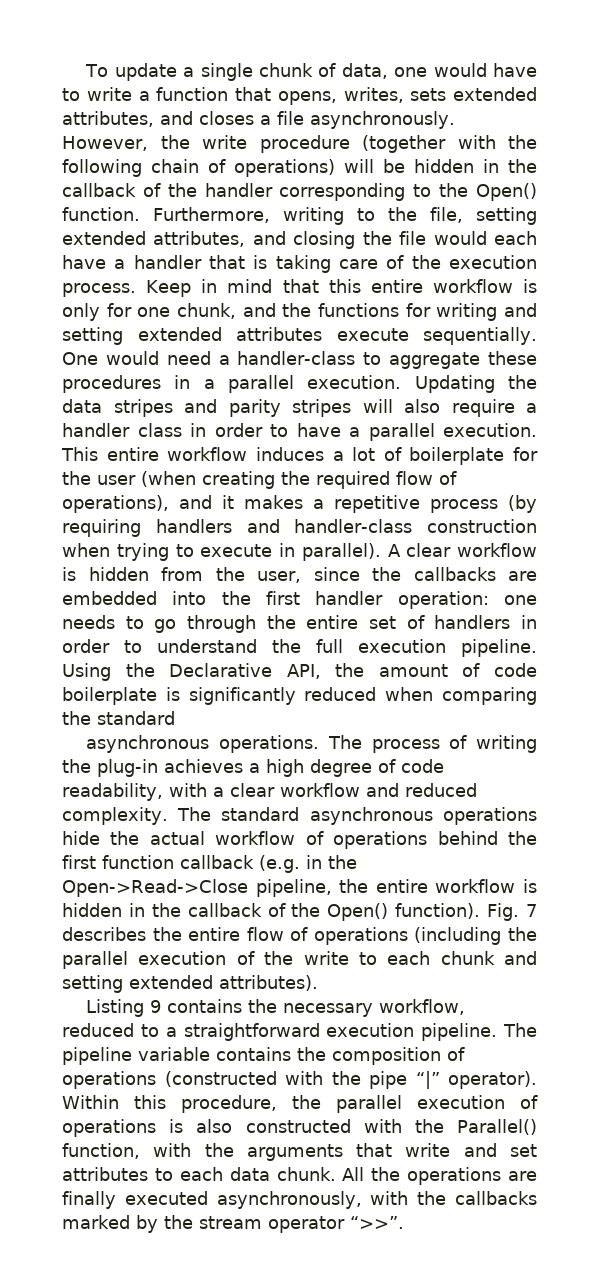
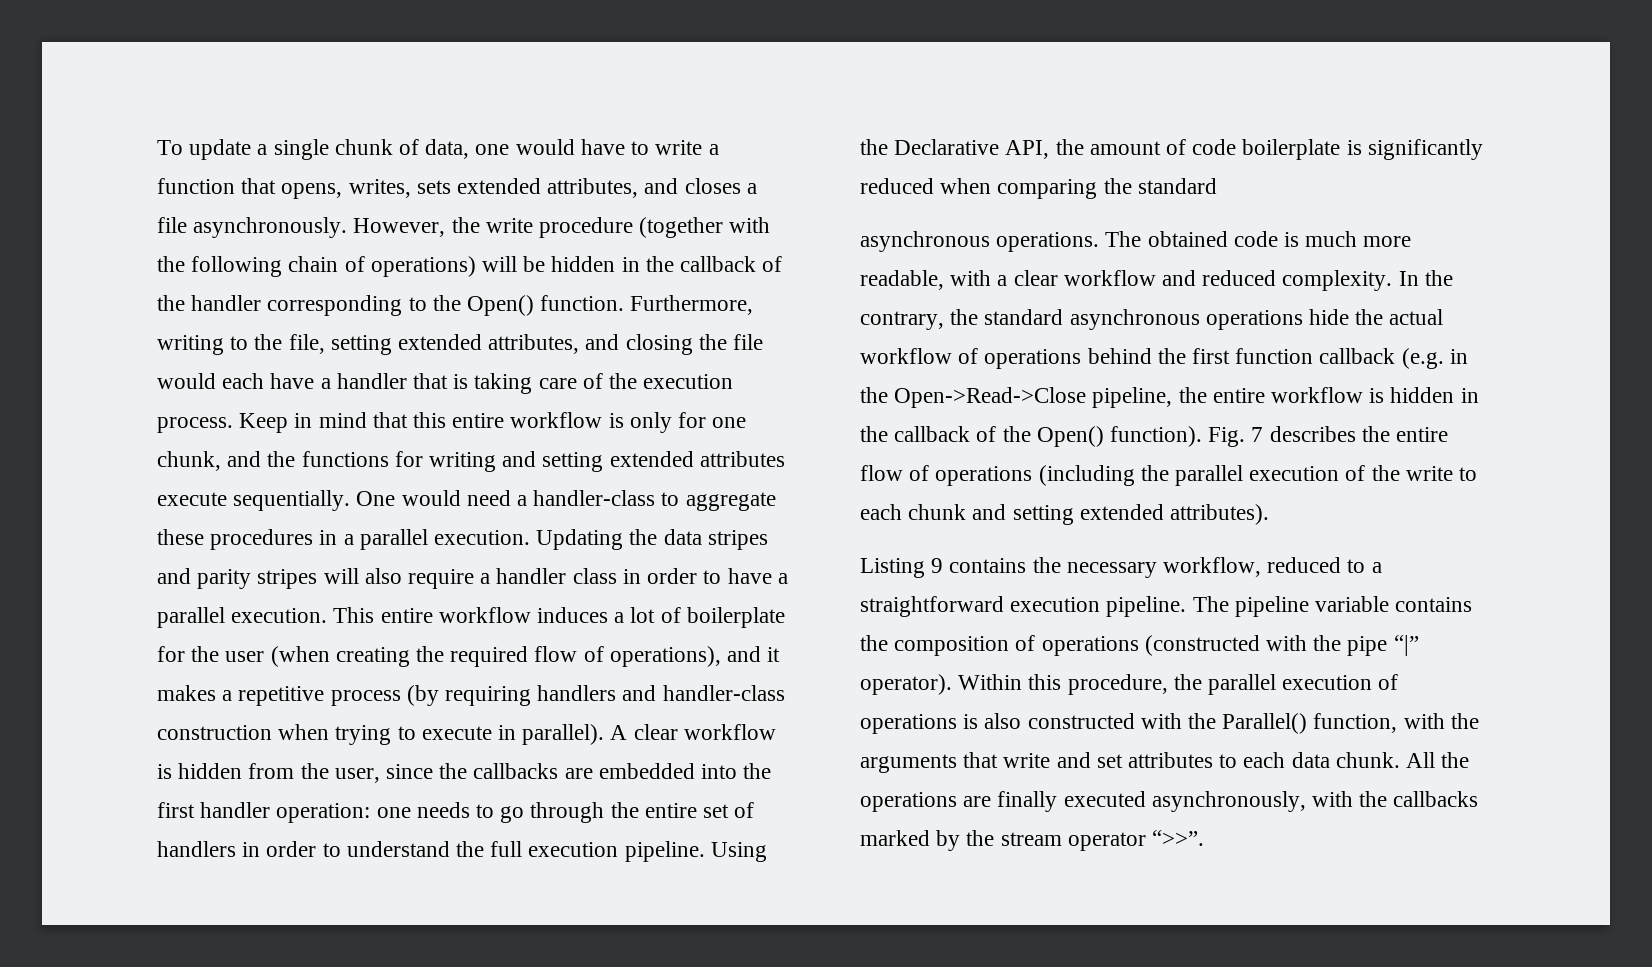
- The process of writing the plug-in achieves a high degree of code readability, with a clear workflow and reduced complexity.
+ The obtained code is much more readable, with a clear workflow and reduced complexity.
- The standard asynchronous operations hide the actual workflow of operations behind the first function callback (e.g. in the Open->Read->Close pipeline, the entire workflow is hidden in the callback of the Open() function).
+ In the contrary, the standard asynchronous operations hide the actual workflow of operations behind the first function callback (e.g. in the Open->Read->Close pipeline, the entire workflow is hidden in the callback of the Open() function).

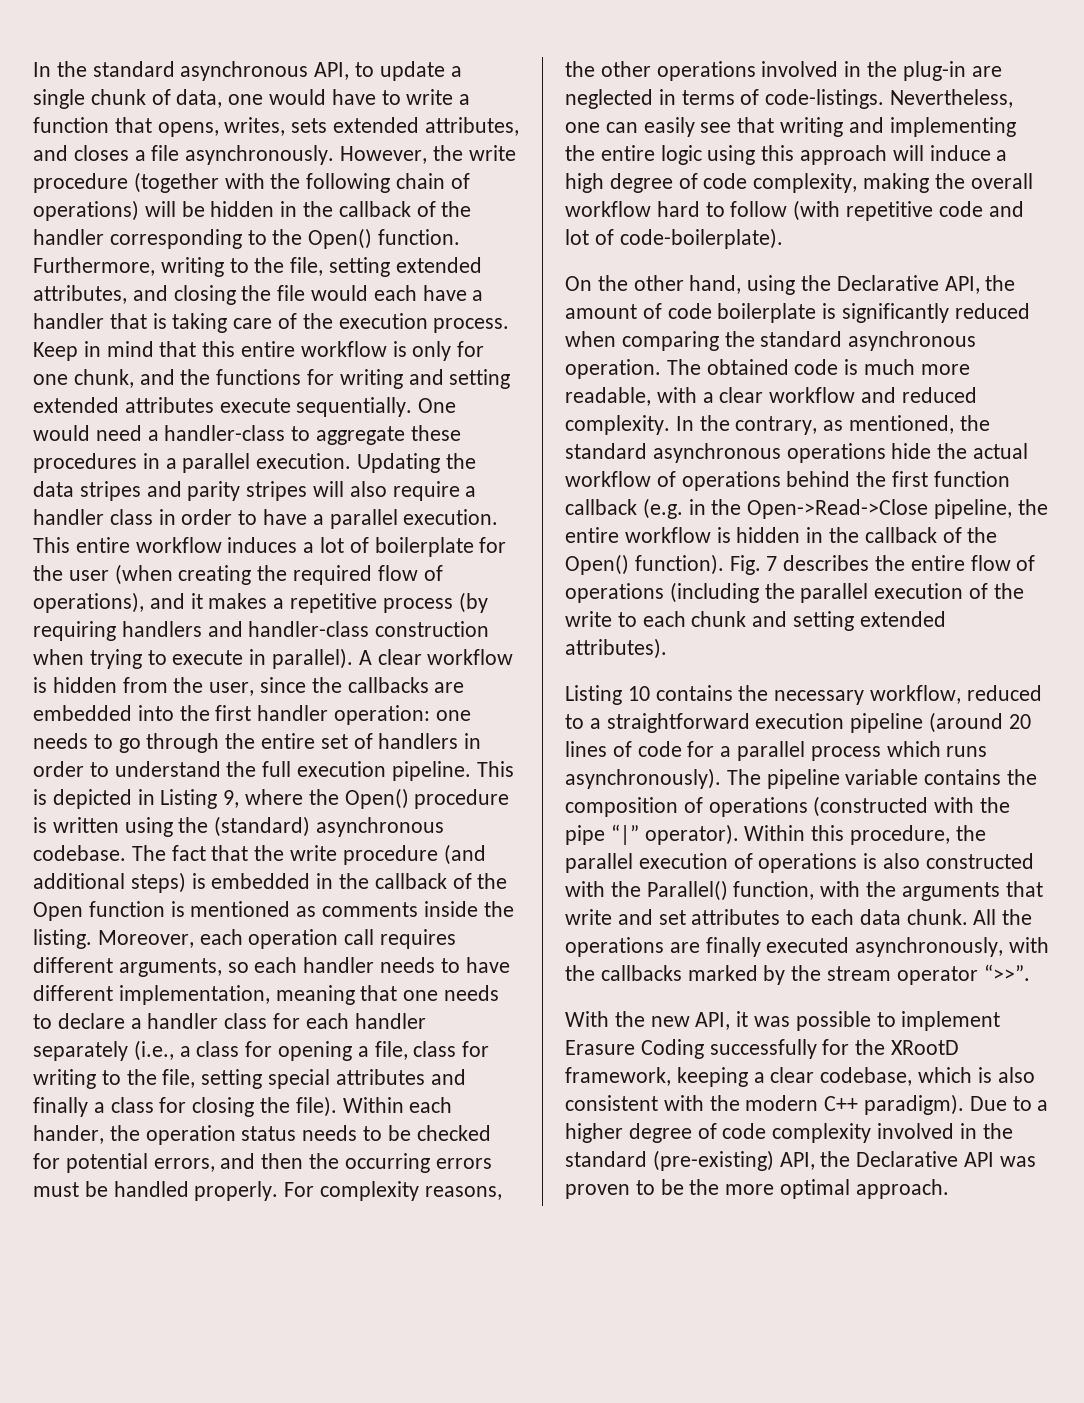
- To update a single chunk of data, one would have to write a function that opens, writes, sets extended attributes, and closes a file asynchronously.
+ In the standard asynchronous API, to update a single chunk of data, one would have to write a function that opens, writes, sets extended attributes, and closes a file asynchronously.
- Using the Declarative API, the amount of code boilerplate is significantly reduced when comparing the standard
- asynchronous operations.
+ This is depicted in Listing 9, where the Open() procedure is written using the (standard) asynchronous codebase. The fact that the write procedure (and additional steps) is embedded in the callback of the Open function is mentioned as comments inside the listing. Moreover, each operation call requires different arguments, so each handler needs to have different implementation, meaning that one needs to declare a handler class for each handler separately (i.e., a class for opening a file, class for writing to the file, setting special attributes and finally a class for closing the file). Within each hander, the operation status needs to be checked for potential errors, and then the occurring errors must be handled properly. For complexity reasons, the other operations involved in the plug-in are neglected in terms of code-listings. Nevertheless, one can easily see that writing and implementing the entire logic using this approach will induce a high degree of code complexity, making the overall workflow hard to follow (with repetitive code and lot of code-boilerplate).
+ On the other hand, using the Declarative API, the amount of code boilerplate is significantly reduced when comparing the standard asynchronous operation.
- In the contrary, the standard asynchronous operations hide the actual workflow of operations behind the first function callback (e.g. in the Open->Read->Close pipeline, the entire workflow is hidden in the callback of the Open() function).
+ In the contrary, as mentioned, the standard asynchronous operations hide the actual workflow of operations behind the first function callback (e.g. in the Open->Read->Close pipeline, the entire workflow is hidden in the callback of the Open() function).
- Listing 9 contains the necessary workflow, reduced to a straightforward execution pipeline.
+ Listing 10 contains the necessary workflow, reduced to a straightforward execution pipeline (around 20 lines of code for a parallel process which runs asynchronously).
+ With the new API, it was possible to implement Erasure Coding successfully for the XRootD framework, keeping a clear codebase, which is also consistent with the modern C++ paradigm). Due to a higher degree of code complexity involved in the standard (pre-existing) API, the Declarative API was proven to be the more optimal approach.

